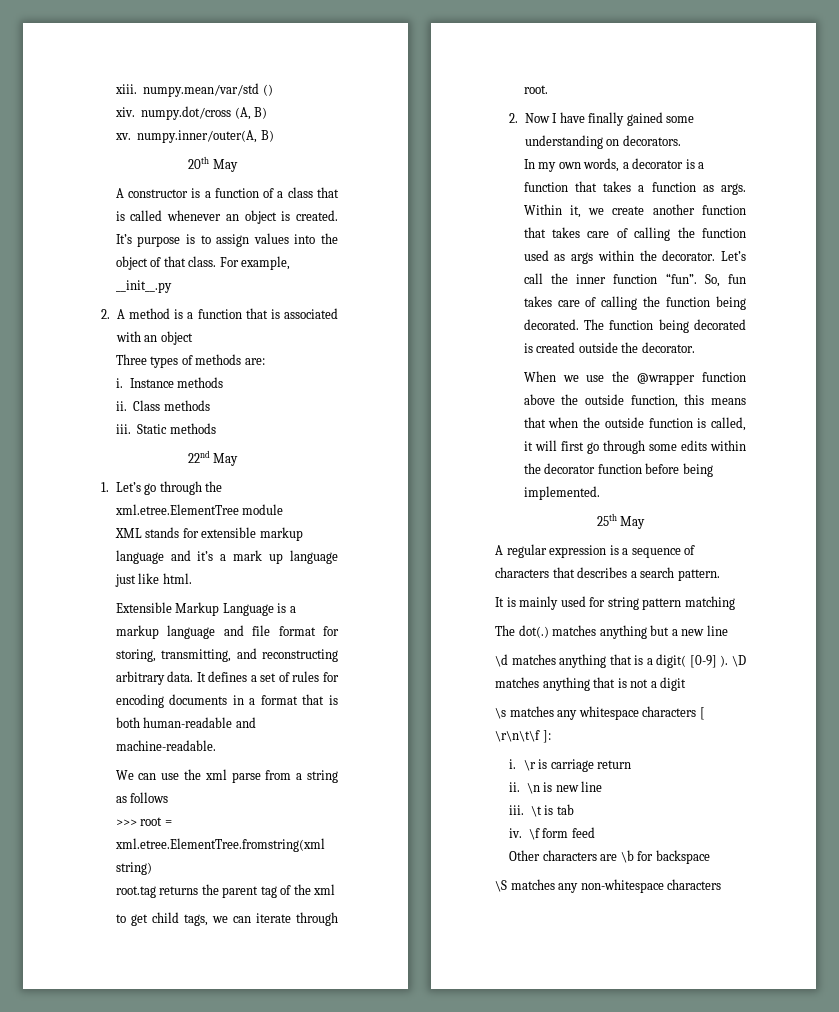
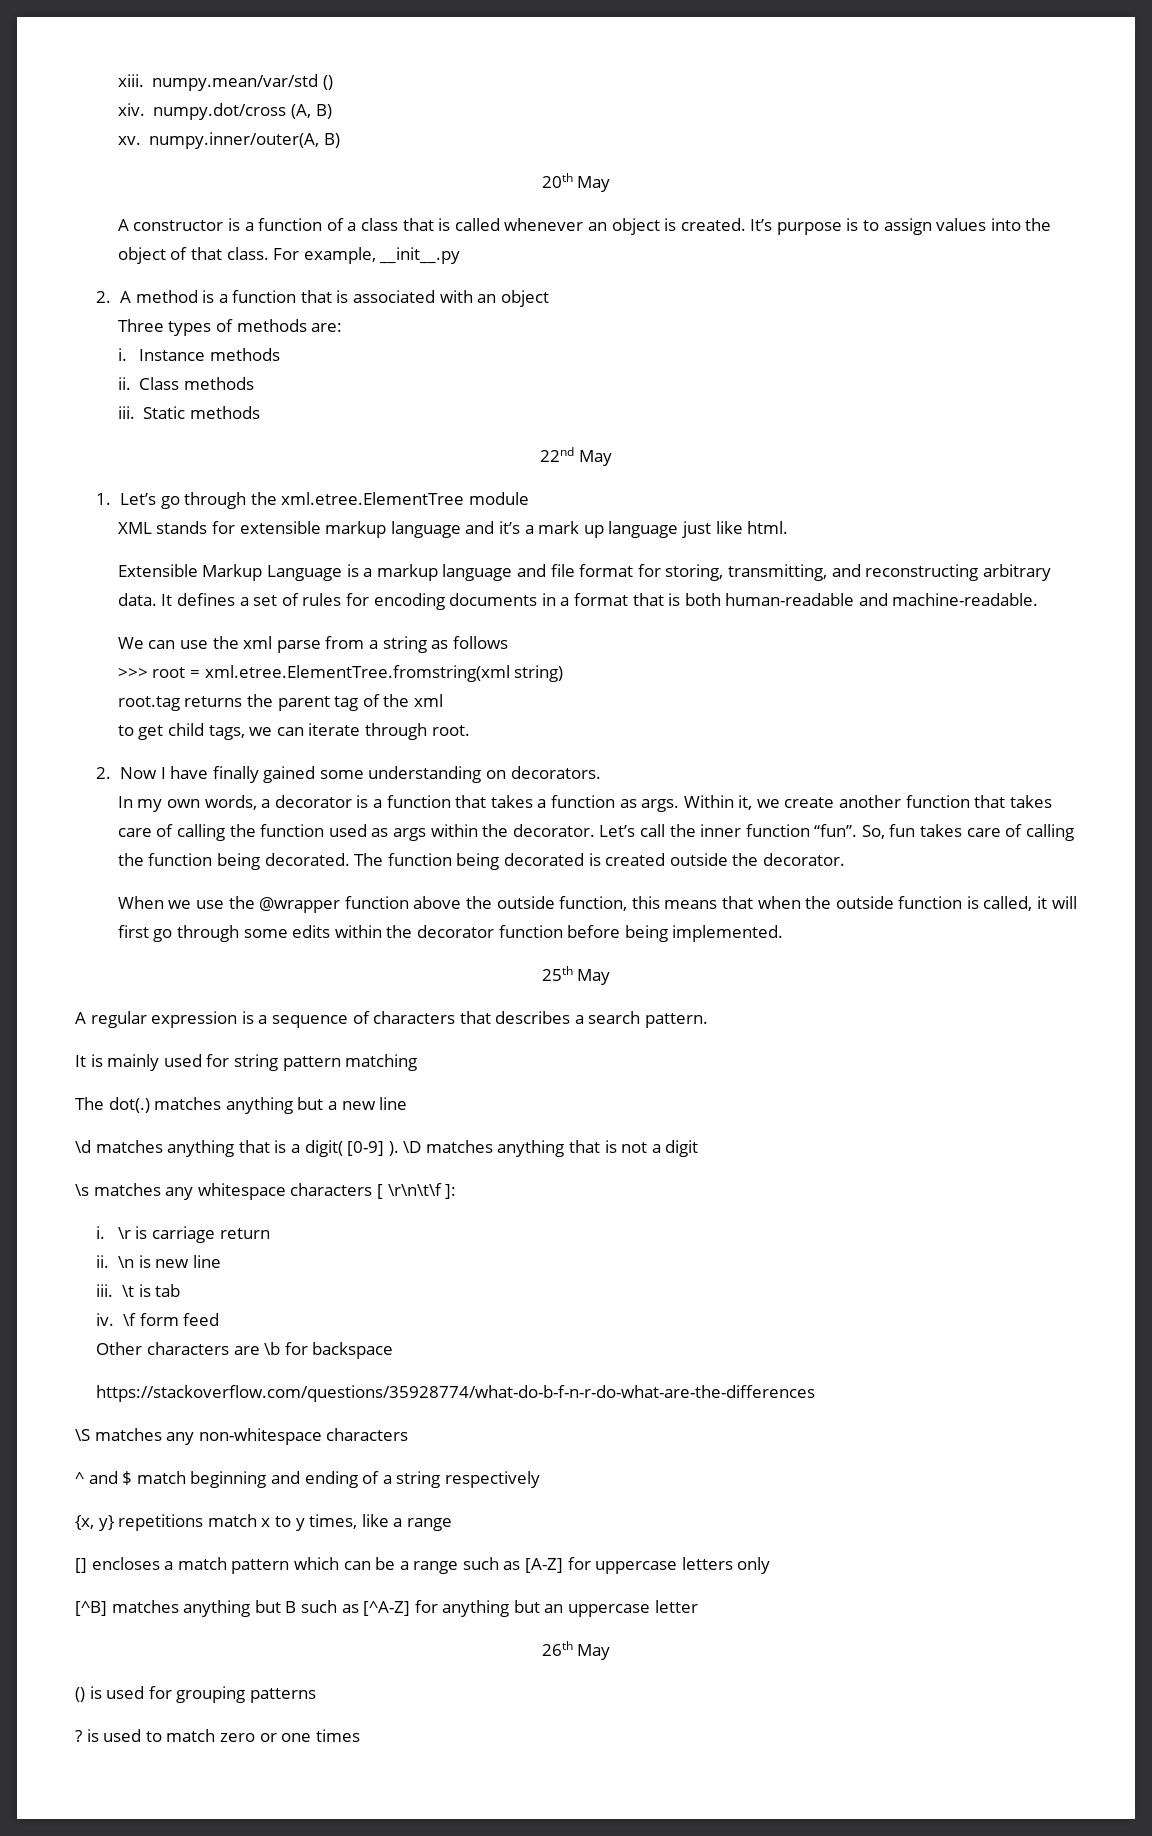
+ https://stackoverflow.com/questions/35928774/what-do-b-f-n-r-do-what-are-the-differences
+ ^ and $ match beginning and ending of a string respectively
+ {x, y} repetitions match x to y times, like a range
+ [] encloses a match pattern which can be a range such as [A-Z] for uppercase letters only
+ [^B] matches anything but B such as [^A-Z] for anything but an uppercase letter
+ 26th May
+ () is used for grouping patterns
+ ? is used to match zero or one times

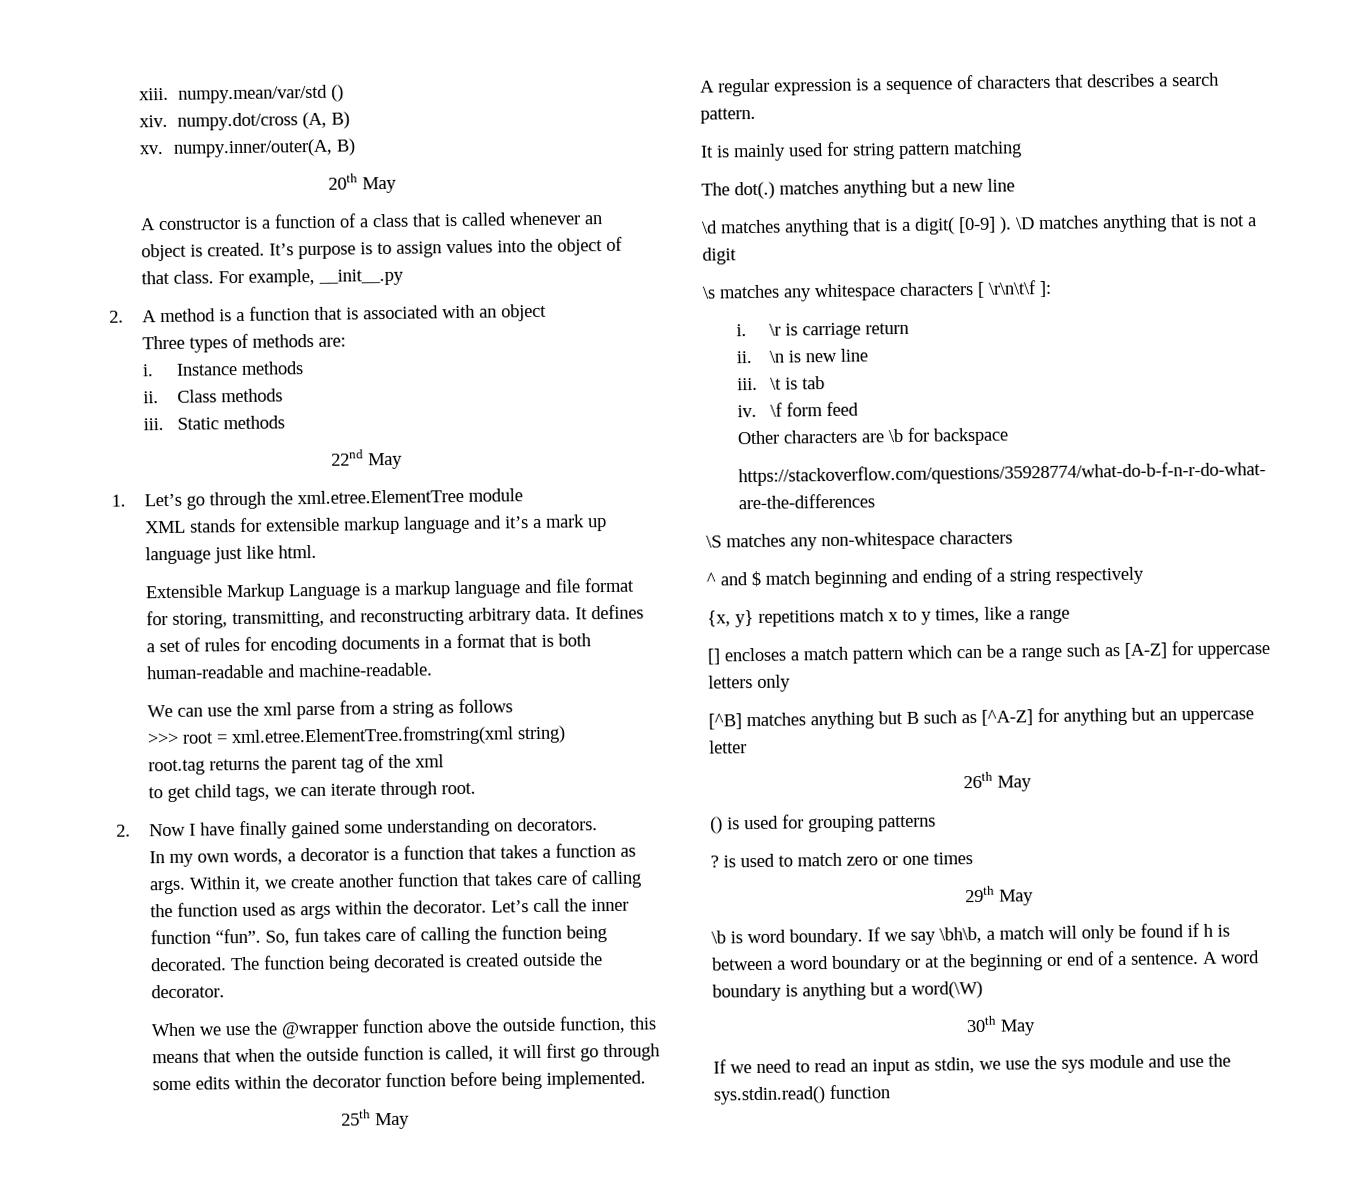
+ 29th May
+ \b is word boundary. If we say \bh\b, a match will only be found if h is between a word boundary or at the beginning or end of a sentence. A word boundary is anything but a word(\W)
+ 30th May
+ If we need to read an input as stdin, we use the sys module and use the sys.stdin.read() function

